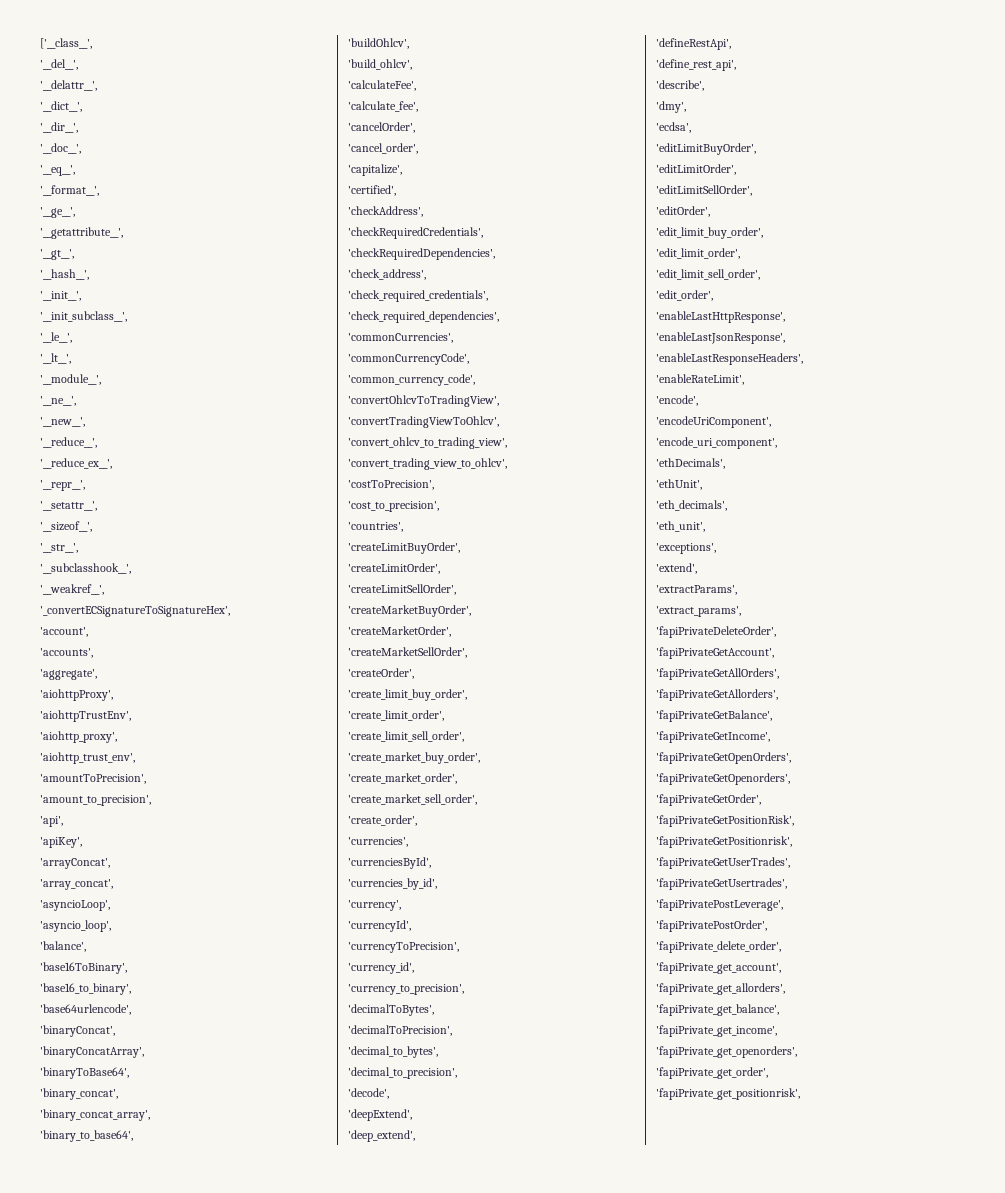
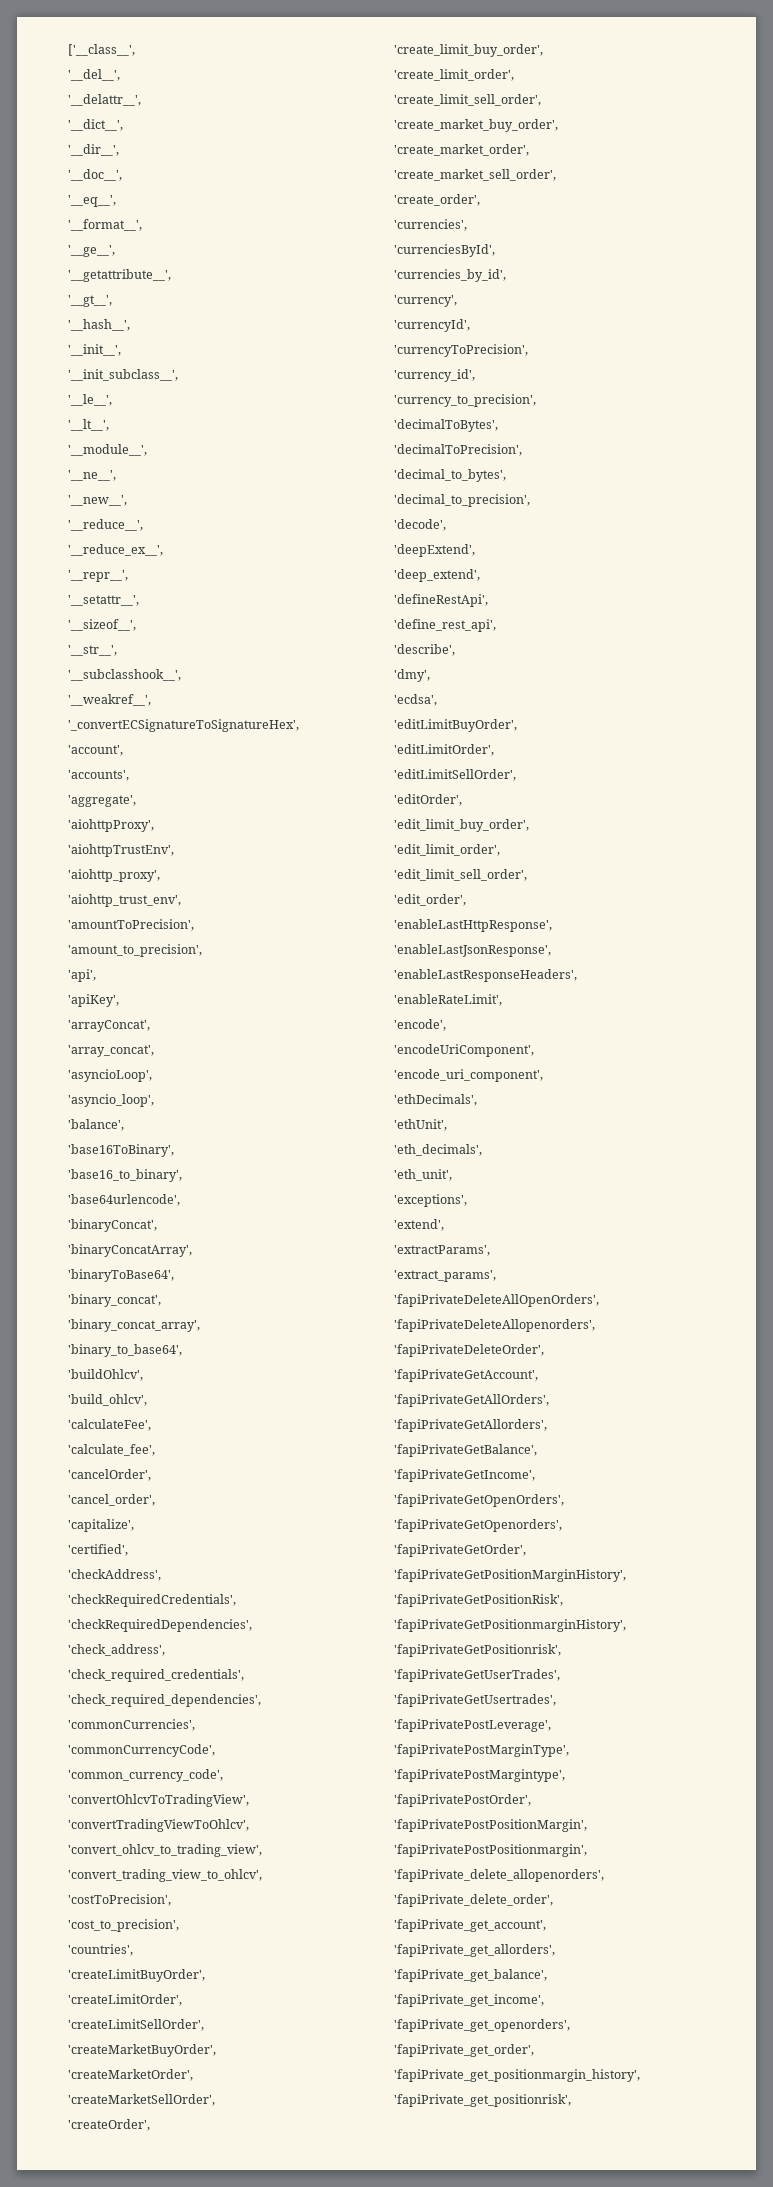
+ 'fapiPrivateDeleteAllOpenOrders',
+ 'fapiPrivateDeleteAllopenorders',
+ 'fapiPrivateGetPositionMarginHistory',
+ 'fapiPrivateGetPositionmarginHistory',
+ 'fapiPrivatePostMarginType',
+ 'fapiPrivatePostMargintype',
+ 'fapiPrivatePostPositionMargin',
+ 'fapiPrivatePostPositionmargin',
+ 'fapiPrivate_delete_allopenorders',
+ 'fapiPrivate_get_positionmargin_history',

